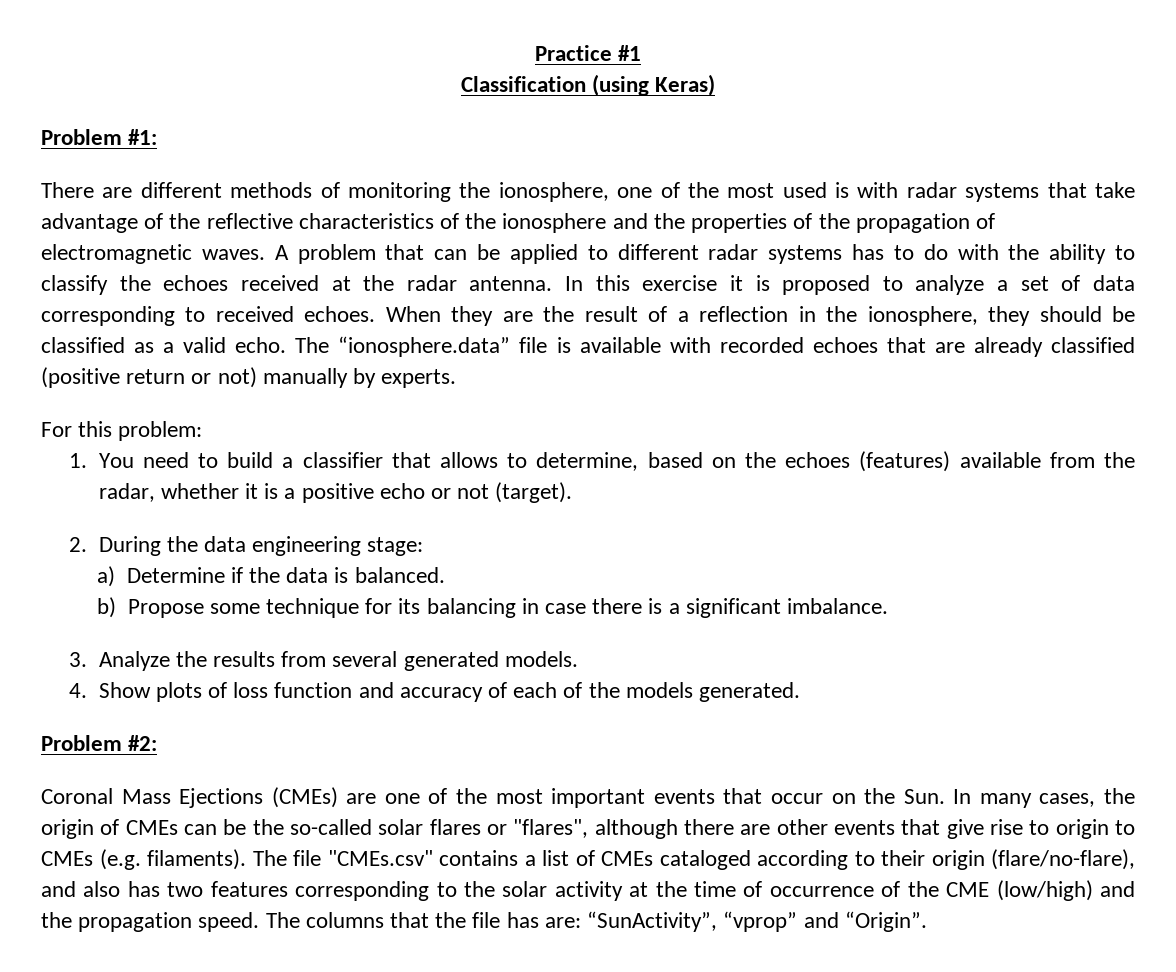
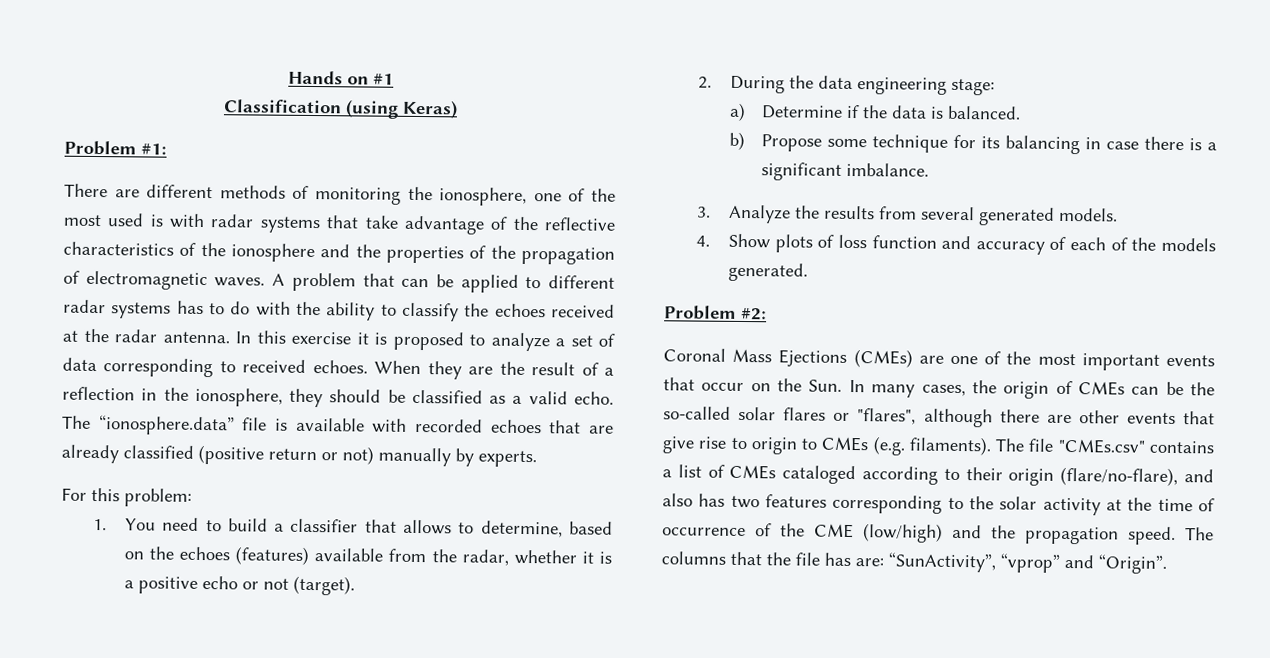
- Practice #1
+ Hands on #1

